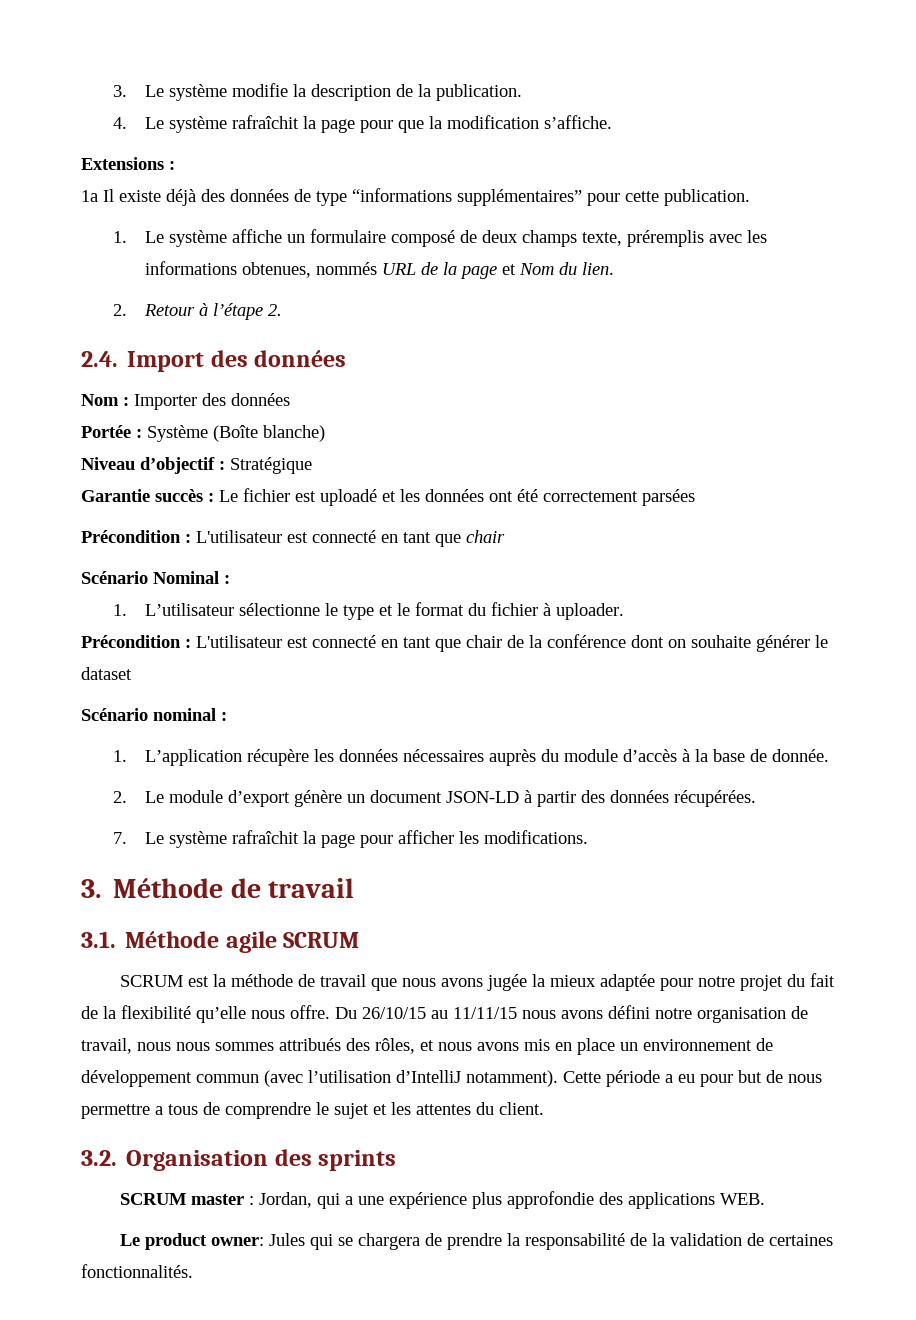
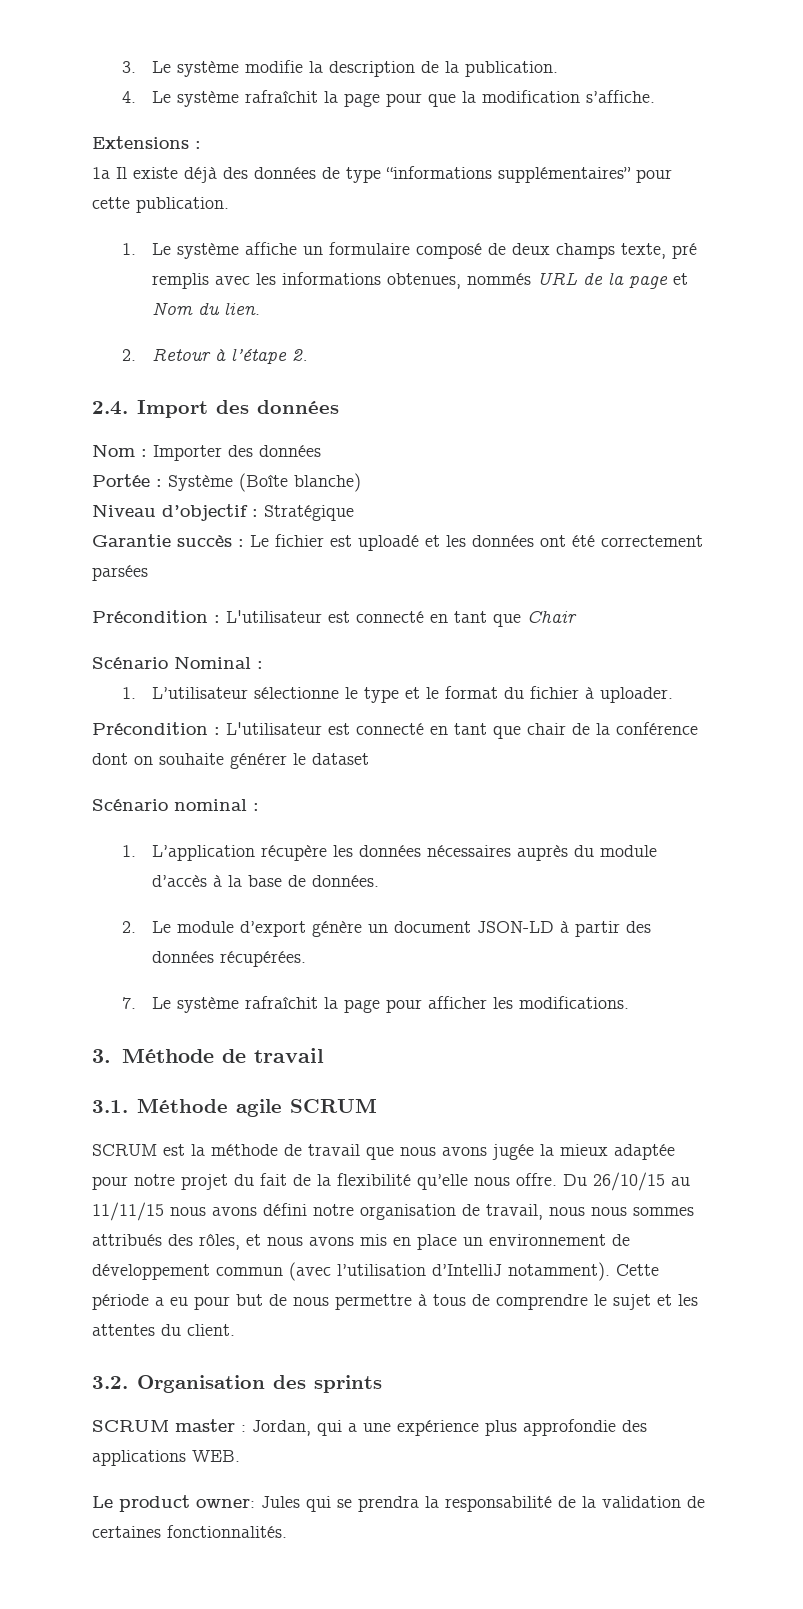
- 1. Le système affiche un formulaire composé de deux champs texte, préremplis avec les informations obtenues, nommés URL de la page et Nom du lien.
+ 1. Le système affiche un formulaire composé de deux champs texte, pré remplis avec les informations obtenues, nommés URL de la page et Nom du lien.
  Garantie succès : Le fichier est uploadé et les données ont été correctement parsées
- Précondition : L'utilisateur est connecté en tant que chair
+ Précondition : L'utilisateur est connecté en tant que Chair
- 1. L’application récupère les données nécessaires auprès du module d’accès à la base de donnée.
+ 1. L’application récupère les données nécessaires auprès du module d’accès à la base de données.
- Cette période a eu pour but de nous permettre a tous de comprendre le sujet et les attentes du client.
+ Cette période a eu pour but de nous permettre à tous de comprendre le sujet et les attentes du client.
- Le product owner: Jules qui se chargera de prendre la responsabilité de la validation de certaines fonctionnalités.
+ Le product owner: Jules qui se prendra la responsabilité de la validation de certaines fonctionnalités.

